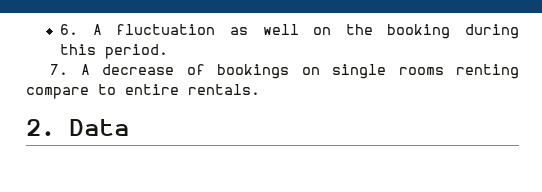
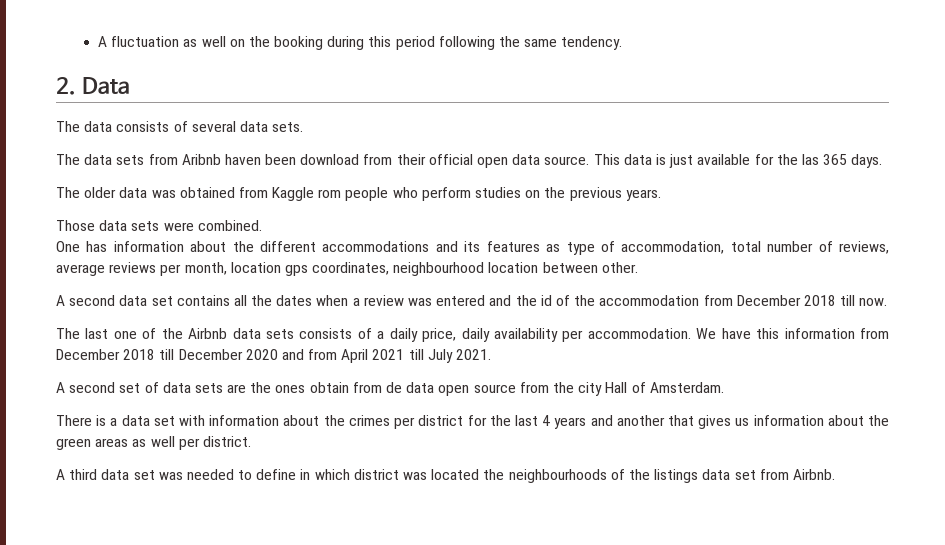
- 6. A fluctuation as well on the booking during this period.
- 7. A decrease of bookings on single rooms renting compare to entire rentals.
+ A fluctuation as well on the booking during this period following the same tendency.
  2. Data
+ The data consists of several data sets.
+ The data sets from Aribnb haven been download from their official open data source. This data is just available for the las 365 days.
+ The older data was obtained from Kaggle rom people who perform studies on the previous years.
+ Those data sets were combined.
+ One has information about the different accommodations and its features as type of accommodation, total number of reviews, average reviews per month, location gps coordinates, neighbourhood location between other.
+ A second data set contains all the dates when a review was entered and the id of the accommodation from December 2018 till now.
+ The last one of the Airbnb data sets consists of a daily price, daily availability per accommodation. We have this information from December 2018 till December 2020 and from April 2021 till July 2021.
+ A second set of data sets are the ones obtain from de data open source from the city Hall of Amsterdam.
+ There is a data set with information about the crimes per district for the last 4 years and another that gives us information about the green areas as well per district.
+ A third data set was needed to define in which district was located the neighbourhoods of the listings data set from Airbnb.

